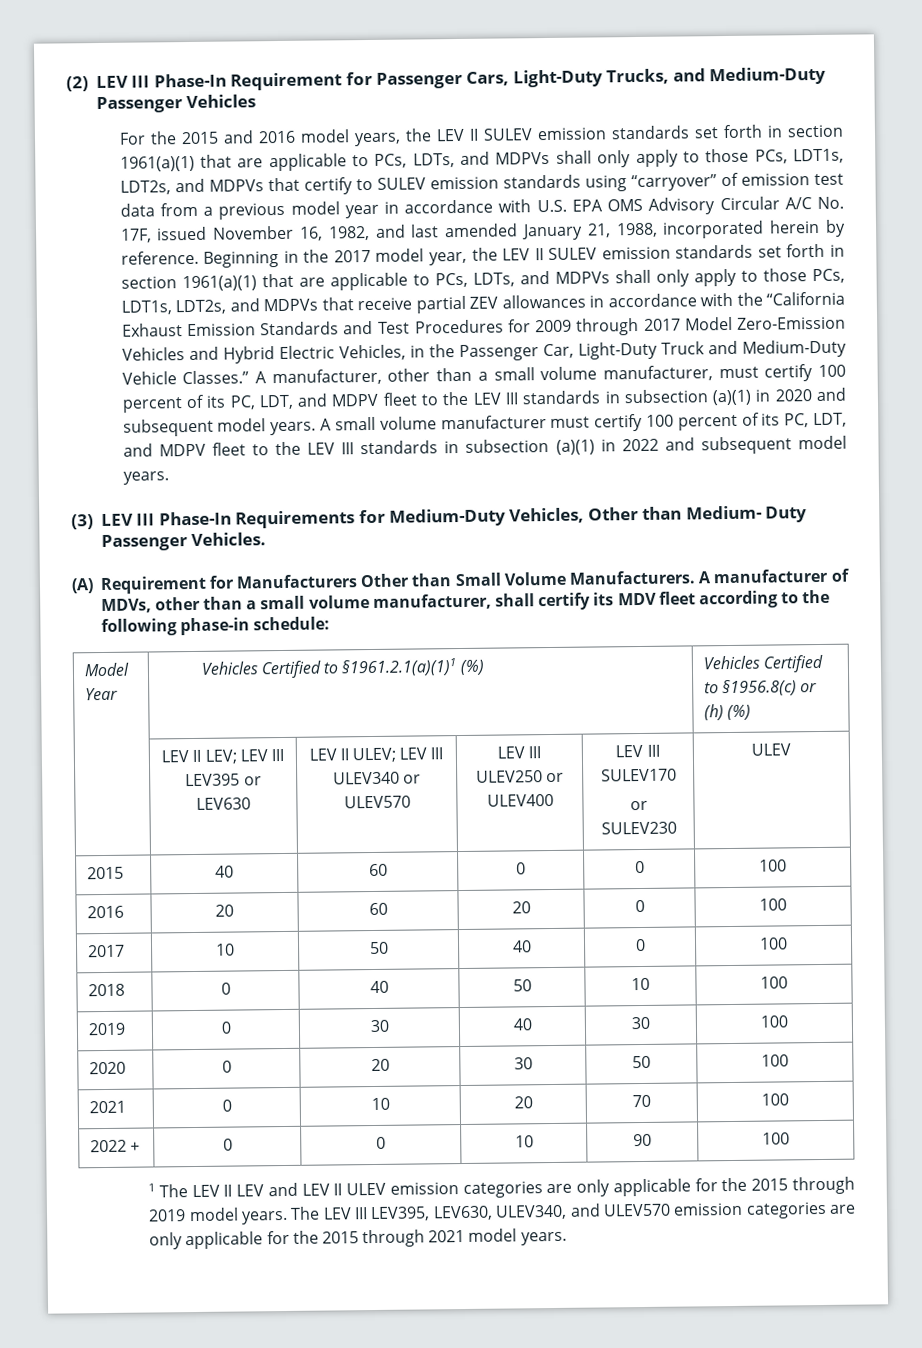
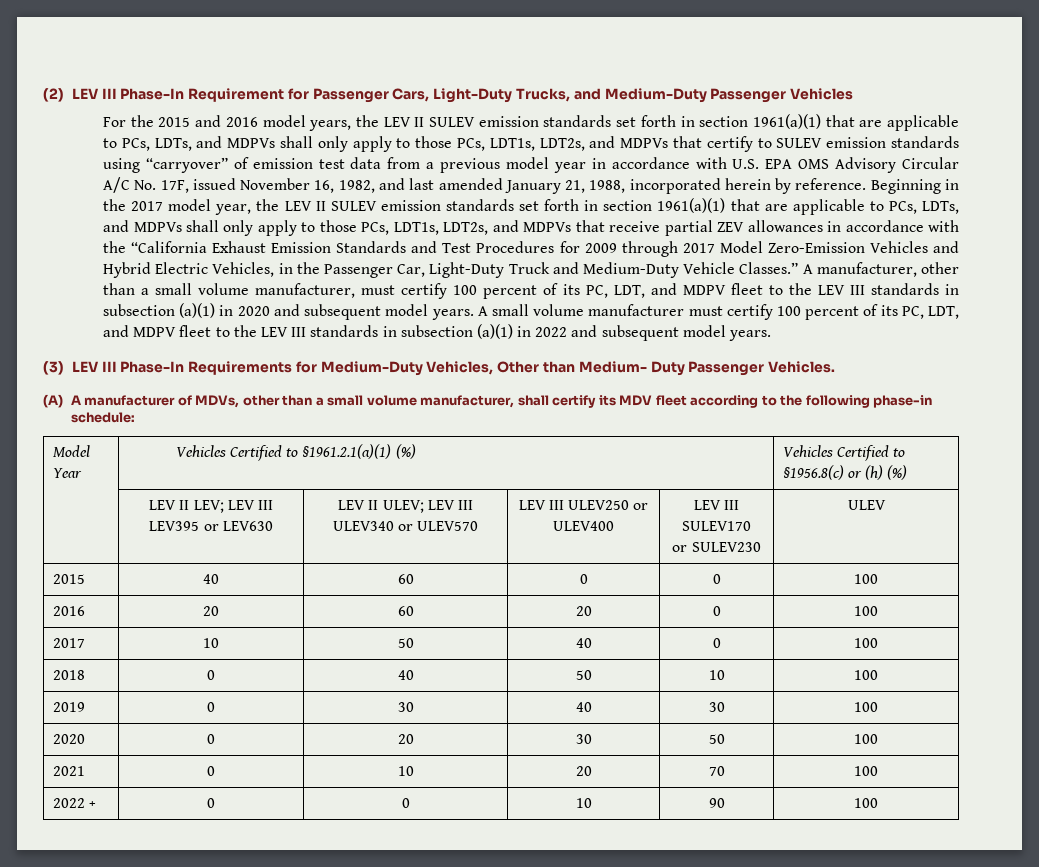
- (A) Requirement for Manufacturers Other than Small Volume Manufacturers. A manufacturer of MDVs, other than a small volume manufacturer, shall certify its MDV fleet according to the following phase-in schedule:
+ (A) A manufacturer of MDVs, other than a small volume manufacturer, shall certify its MDV fleet according to the following phase-in schedule:
- Model Year | Vehicles Certified to §1961.2.1(a)(1)1 (%) | Vehicles Certified to §1956.8(c) or (h) (%)
+ Model Year | Vehicles Certified to §1961.2.1(a)(1) (%) | Vehicles Certified to §1956.8(c) or (h) (%)
- 1 The LEV II LEV and LEV II ULEV emission categories are only applicable for the 2015 through 2019 model years. The LEV III LEV395, LEV630, ULEV340, and ULEV570 emission categories are only applicable for the 2015 through 2021 model years.

